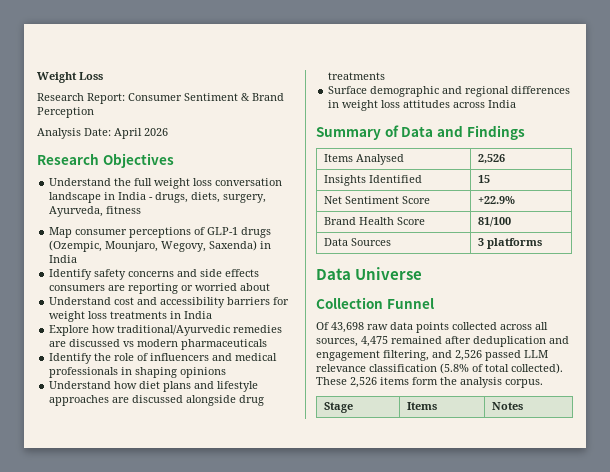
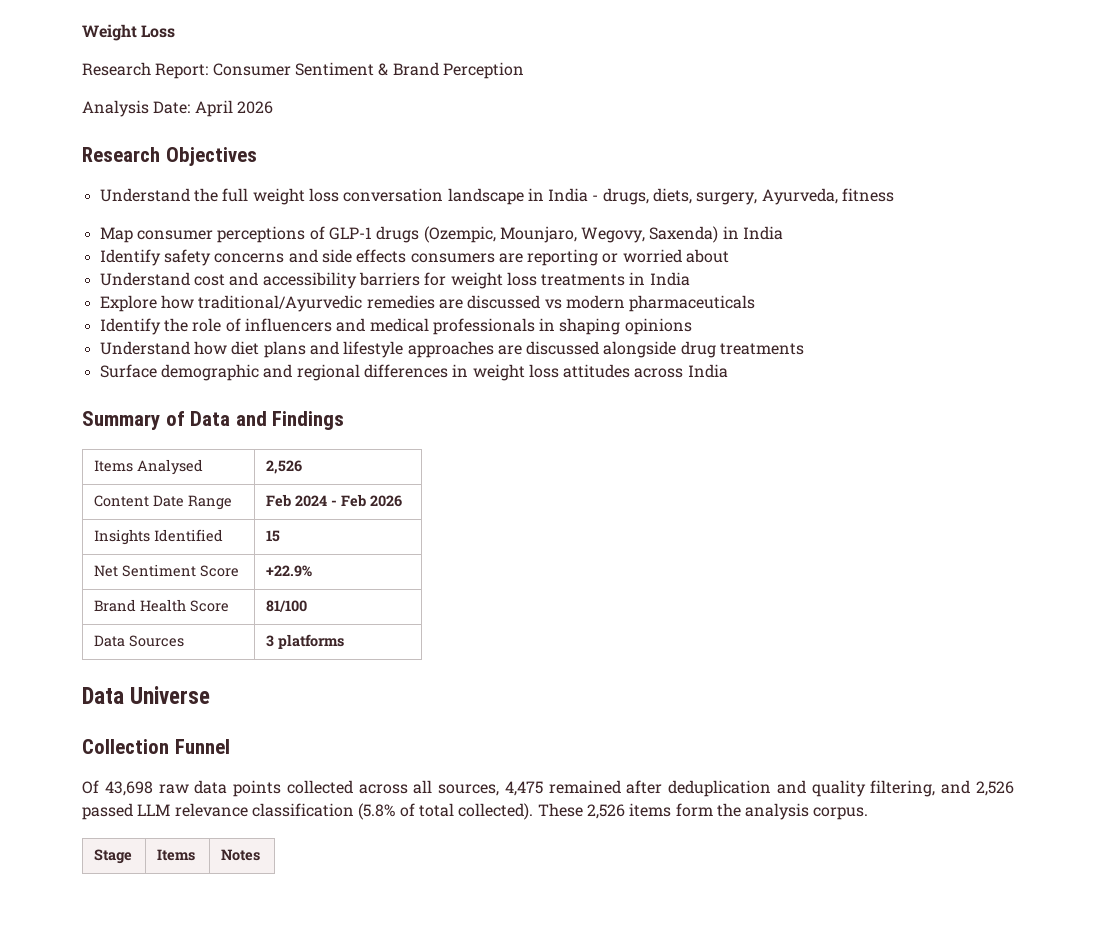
+ Content Date Range | Feb 2024 - Feb 2026
- Of 43,698 raw data points collected across all sources, 4,475 remained after deduplication and engagement filtering, and 2,526 passed LLM relevance classification (5.8% of total collected).
+ Of 43,698 raw data points collected across all sources, 4,475 remained after deduplication and quality filtering, and 2,526 passed LLM relevance classification (5.8% of total collected).

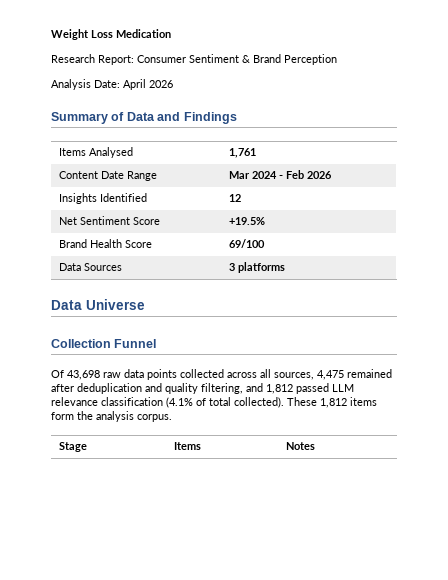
- Weight Loss
+ Weight Loss Medication
- Research Objectives
- Understand the full weight loss conversation landscape in India - drugs, diets, surgery, Ayurveda, fitness
- Map consumer perceptions of GLP-1 drugs (Ozempic, Mounjaro, Wegovy, Saxenda) in India
- Identify safety concerns and side effects consumers are reporting or worried about
- Understand cost and accessibility barriers for weight loss treatments in India
- Explore how traditional/Ayurvedic remedies are discussed vs modern pharmaceuticals
- Identify the role of influencers and medical professionals in shaping opinions
- Understand how diet plans and lifestyle approaches are discussed alongside drug treatments
- Surface demographic and regional differences in weight loss attitudes across India
- Items Analysed | 2,526
+ Items Analysed | 1,761
- Content Date Range | Feb 2024 - Feb 2026
+ Content Date Range | Mar 2024 - Feb 2026
- Insights Identified | 15
+ Insights Identified | 12
- Net Sentiment Score | +22.9%
+ Net Sentiment Score | +19.5%
- Brand Health Score | 81/100
+ Brand Health Score | 69/100
- Of 43,698 raw data points collected across all sources, 4,475 remained after deduplication and quality filtering, and 2,526 passed LLM relevance classification (5.8% of total collected).
+ Of 43,698 raw data points collected across all sources, 4,475 remained after deduplication and quality filtering, and 1,812 passed LLM relevance classification (4.1% of total collected).
- These 2,526 items form the analysis corpus.
+ These 1,812 items form the analysis corpus.

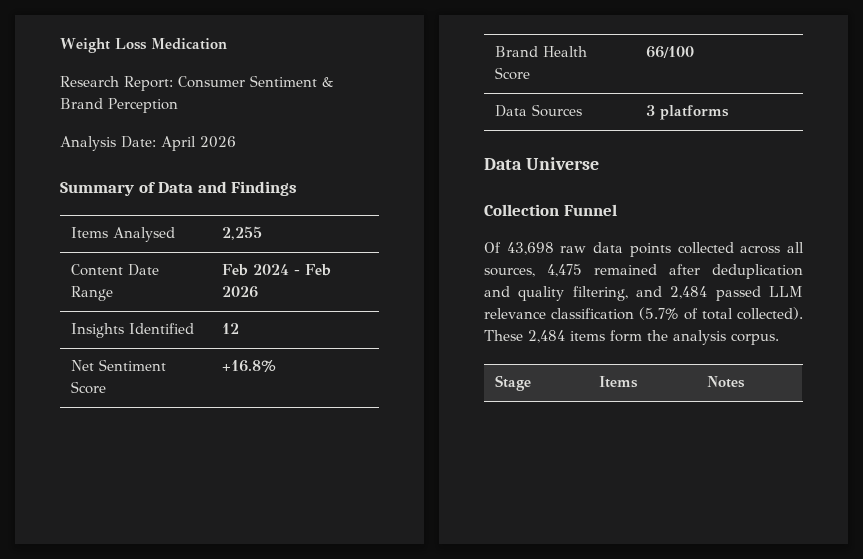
- Items Analysed | 1,761
+ Items Analysed | 2,255
- Content Date Range | Mar 2024 - Feb 2026
+ Content Date Range | Feb 2024 - Feb 2026
- Net Sentiment Score | +19.5%
+ Net Sentiment Score | +16.8%
- Brand Health Score | 69/100
+ Brand Health Score | 66/100
- Of 43,698 raw data points collected across all sources, 4,475 remained after deduplication and quality filtering, and 1,812 passed LLM relevance classification (4.1% of total collected).
+ Of 43,698 raw data points collected across all sources, 4,475 remained after deduplication and quality filtering, and 2,484 passed LLM relevance classification (5.7% of total collected).
- These 1,812 items form the analysis corpus.
+ These 2,484 items form the analysis corpus.

